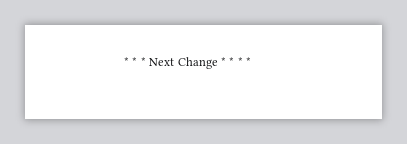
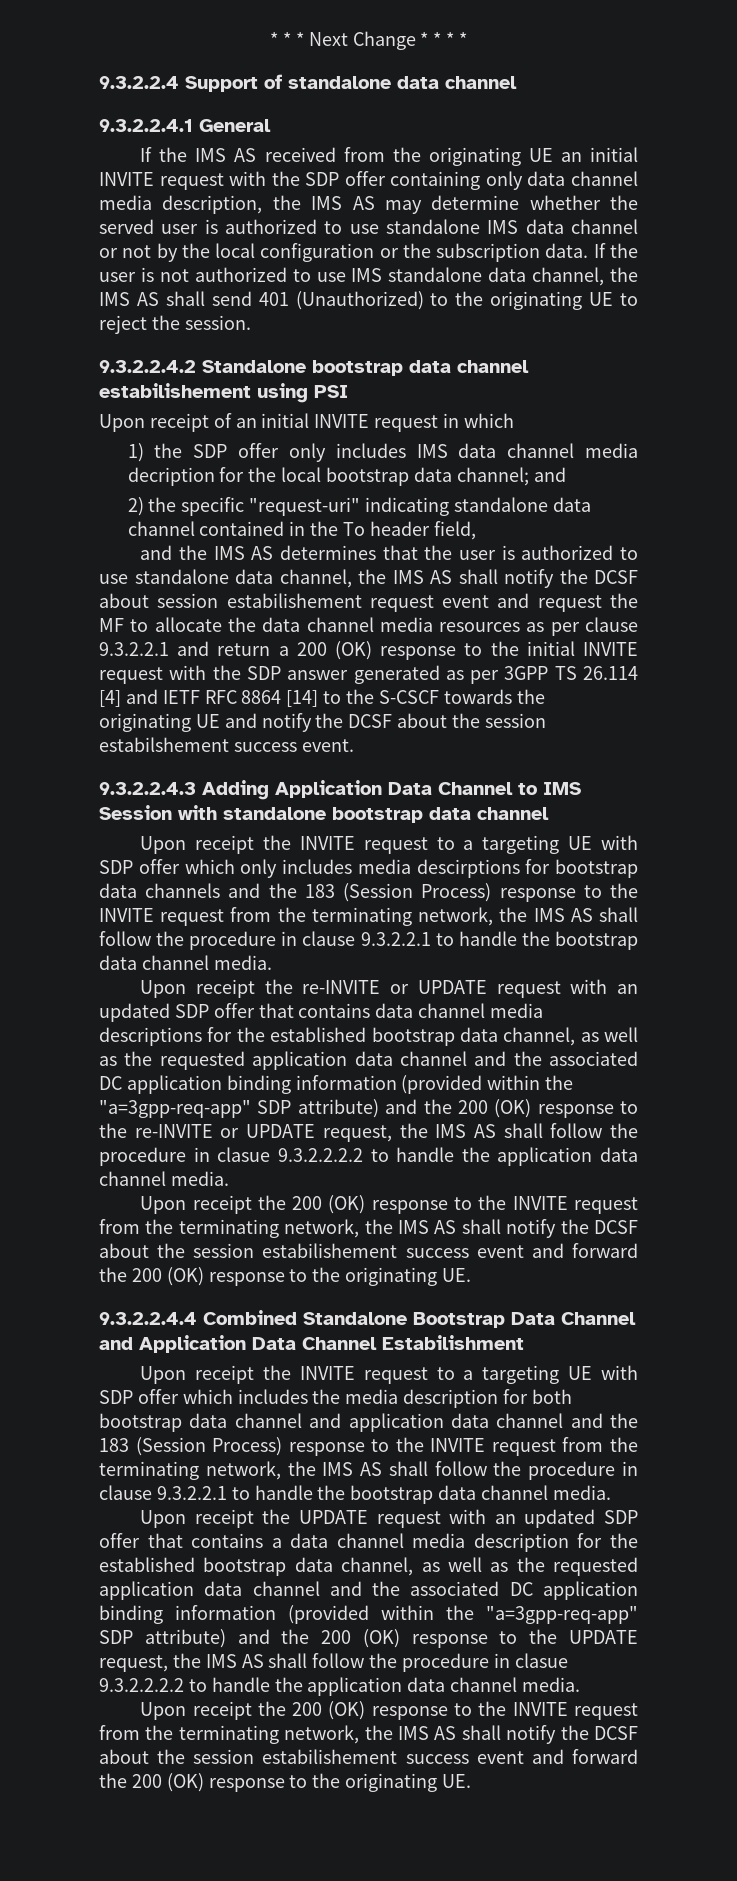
+ 9.3.2.2.4 Support of standalone data channel
+ 9.3.2.2.4.1 General
+ If the IMS AS received from the originating UE an initial INVITE request with the SDP offer containing only data channel media description, the IMS AS may determine whether the served user is authorized to use standalone IMS data channel or not by the local configuration or the subscription data. If the user is not authorized to use IMS standalone data channel, the IMS AS shall send 401 (Unauthorized) to the originating UE to reject the session.
+ 9.3.2.2.4.2 Standalone bootstrap data channel estabilishement using PSI
+ Upon receipt of an initial INVITE request in which
+ 1) the SDP offer only includes IMS data channel media decription for the local bootstrap data channel; and
+ 2) the specific "request-uri" indicating standalone data channel contained in the To header field,
+ and the IMS AS determines that the user is authorized to use standalone data channel, the IMS AS shall notify the DCSF about session estabilishement request event and request the MF to allocate the data channel media resources as per clause 9.3.2.2.1 and return a 200 (OK) response to the initial INVITE request with the SDP answer generated as per 3GPP TS 26.114 [4] and IETF RFC 8864 [14] to the S-CSCF towards the originating UE and notify the DCSF about the session estabilshement success event.
+ 9.3.2.2.4.3 Adding Application Data Channel to IMS Session with standalone bootstrap data channel
+ Upon receipt the INVITE request to a targeting UE with SDP offer which only includes media descirptions for bootstrap data channels and the 183 (Session Process) response to the INVITE request from the terminating network, the IMS AS shall follow the procedure in clause 9.3.2.2.1 to handle the bootstrap data channel media.
+ Upon receipt the re-INVITE or UPDATE request with an updated SDP offer that contains data channel media descriptions for the established bootstrap data channel, as well as the requested application data channel and the associated DC application binding information (provided within the "a=3gpp-req-app" SDP attribute) and the 200 (OK) response to the re-INVITE or UPDATE request, the IMS AS shall follow the procedure in clasue 9.3.2.2.2.2 to handle the application data channel media.
+ Upon receipt the 200 (OK) response to the INVITE request from the terminating network, the IMS AS shall notify the DCSF about the session estabilishement success event and forward the 200 (OK) response to the originating UE.
+ 9.3.2.2.4.4 Combined Standalone Bootstrap Data Channel and Application Data Channel Estabilishment
+ Upon receipt the INVITE request to a targeting UE with SDP offer which includes the media description for both bootstrap data channel and application data channel and the 183 (Session Process) response to the INVITE request from the terminating network, the IMS AS shall follow the procedure in clause 9.3.2.2.1 to handle the bootstrap data channel media.
+ Upon receipt the UPDATE request with an updated SDP offer that contains a data channel media description for the established bootstrap data channel, as well as the requested application data channel and the associated DC application binding information (provided within the "a=3gpp-req-app" SDP attribute) and the 200 (OK) response to the UPDATE request, the IMS AS shall follow the procedure in clasue 9.3.2.2.2.2 to handle the application data channel media.
+ Upon receipt the 200 (OK) response to the INVITE request from the terminating network, the IMS AS shall notify the DCSF about the session estabilishement success event and forward the 200 (OK) response to the originating UE.

